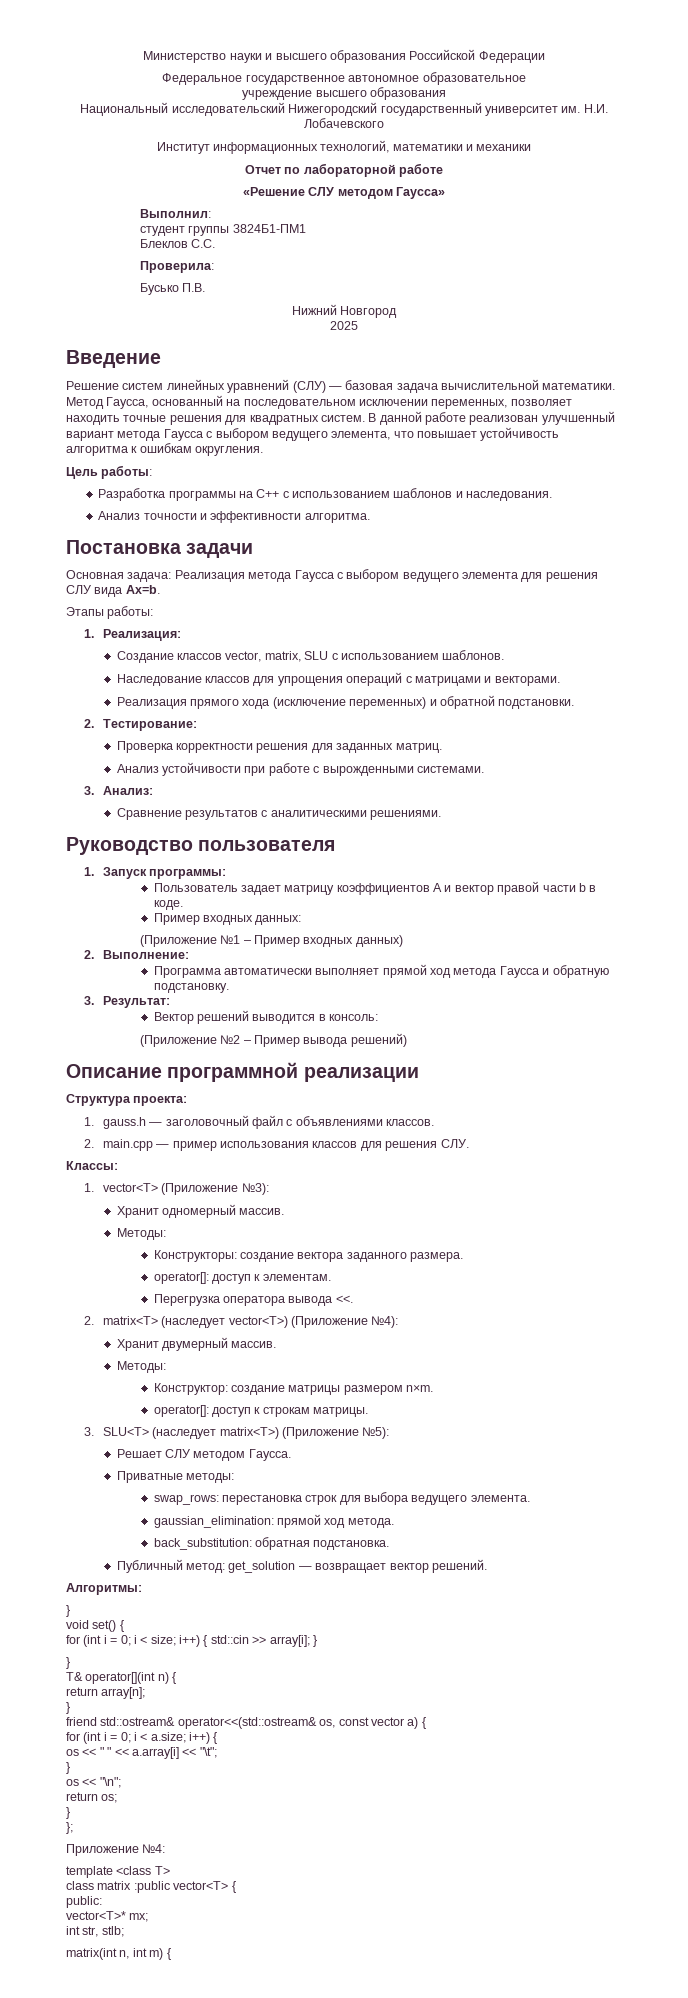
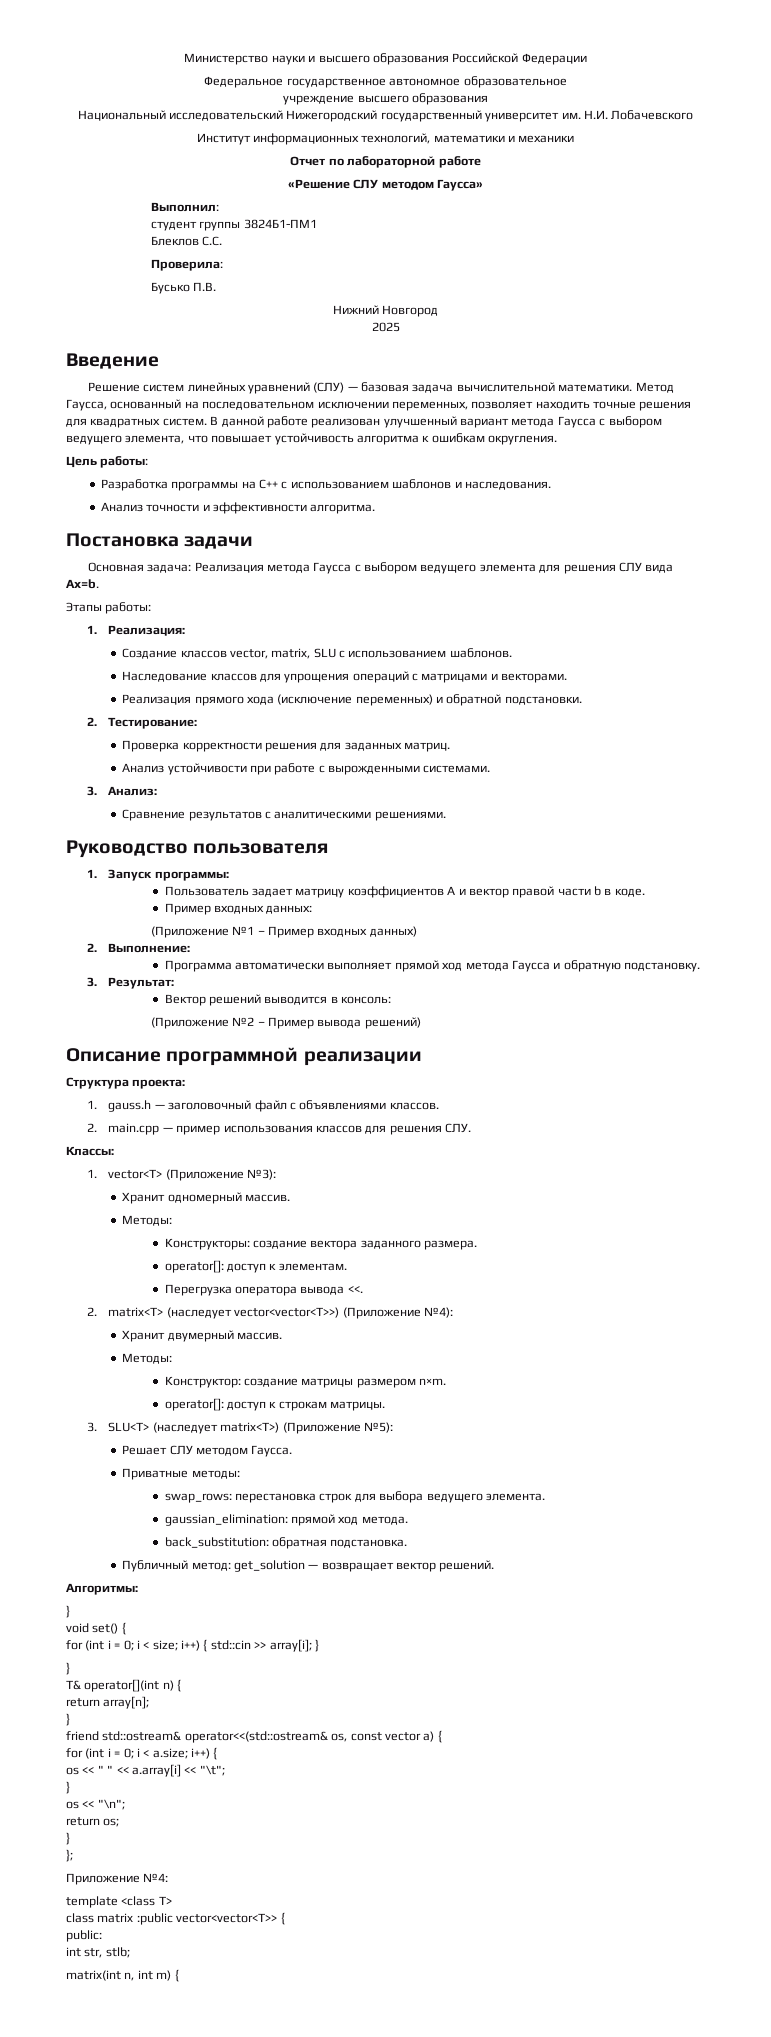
- 2. matrix<T> (наследует vector<T>) (Приложение №4):
+ 2. matrix<T> (наследует vector<vector<T>>) (Приложение №4):
- class matrix :public vector<T> {
+ class matrix :public vector<vector<T>> {
- vector<T>* mx;

